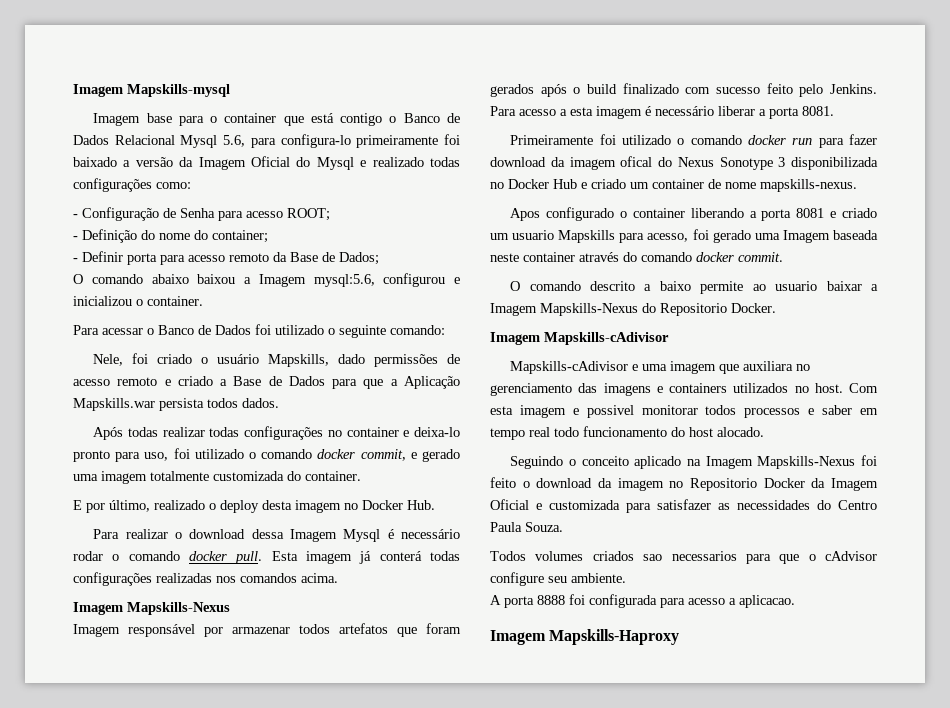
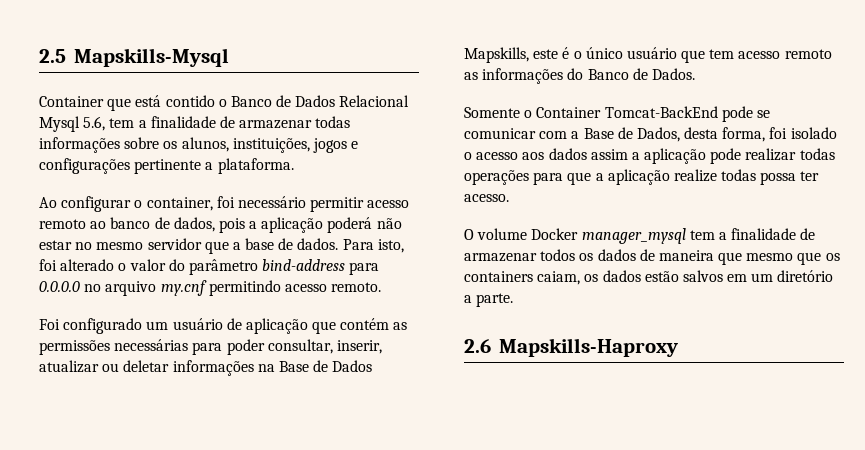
- Imagem Mapskills-mysql
- Imagem base para o container que está contigo o Banco de Dados Relacional Mysql 5.6, para configura-lo primeiramente foi baixado a versão da Imagem Oficial do Mysql e realizado todas configurações como:
- - Configuração de Senha para acesso ROOT;
- - Definição do nome do container;
- - Definir porta para acesso remoto da Base de Dados;
- O comando abaixo baixou a Imagem mysql:5.6, configurou e inicializou o container.
- Para acessar o Banco de Dados foi utilizado o seguinte comando:
- Nele, foi criado o usuário Mapskills, dado permissões de acesso remoto e criado a Base de Dados para que a Aplicação Mapskills.war persista todos dados.
- Após todas realizar todas configurações no container e deixa-lo pronto para uso, foi utilizado o comando docker commit, e gerado uma imagem totalmente customizada do container.
- E por último, realizado o deploy desta imagem no Docker Hub.
- Para realizar o download dessa Imagem Mysql é necessário rodar o comando docker pull. Esta imagem já conterá todas configurações realizadas nos comandos acima.
- Imagem Mapskills-Nexus
- Imagem responsável por armazenar todos artefatos que foram gerados após o build finalizado com sucesso feito pelo Jenkins. Para acesso a esta imagem é necessário liberar a porta 8081.
- Primeiramente foi utilizado o comando docker run para fazer download da imagem ofical do Nexus Sonotype 3 disponibilizada no Docker Hub e criado um container de nome mapskills-nexus.
- Apos configurado o container liberando a porta 8081 e criado um usuario Mapskills para acesso, foi gerado uma Imagem baseada neste container através do comando docker commit.
- O comando descrito a baixo permite ao usuario baixar a Imagem Mapskills-Nexus do Repositorio Docker.
- Imagem Mapskills-cAdivisor
- Mapskills-cAdivisor e uma imagem que auxiliara no gerenciamento das imagens e containers utilizados no host. Com esta imagem e possivel monitorar todos processos e saber em tempo real todo funcionamento do host alocado.
- Seguindo o conceito aplicado na Imagem Mapskills-Nexus foi feito o download da imagem no Repositorio Docker da Imagem Oficial e customizada para satisfazer as necessidades do Centro Paula Souza.
- Todos volumes criados sao necessarios para que o cAdvisor configure seu ambiente.
- A porta 8888 foi configurada para acesso a aplicacao.
- Imagem Mapskills-Haproxy
+ 2.5 Mapskills-Mysql
+ Container que está contido o Banco de Dados Relacional Mysql 5.6, tem a finalidade de armazenar todas informações sobre os alunos, instituições, jogos e configurações pertinente a plataforma.
+ Ao configurar o container, foi necessário permitir acesso remoto ao banco de dados, pois a aplicação poderá não estar no mesmo servidor que a base de dados. Para isto, foi alterado o valor do parâmetro bind-address para 0.0.0.0 no arquivo my.cnf permitindo acesso remoto.
+ Foi configurado um usuário de aplicação que contém as permissões necessárias para poder consultar, inserir, atualizar ou deletar informações na Base de Dados Mapskills, este é o único usuário que tem acesso remoto as informações do Banco de Dados.
+ Somente o Container Tomcat-BackEnd pode se comunicar com a Base de Dados, desta forma, foi isolado o acesso aos dados assim a aplicação pode realizar todas operações para que a aplicação realize todas possa ter acesso.
+ O volume Docker manager_mysql tem a finalidade de armazenar todos os dados de maneira que mesmo que os containers caiam, os dados estão salvos em um diretório a parte.
+ 2.6 Mapskills-Haproxy

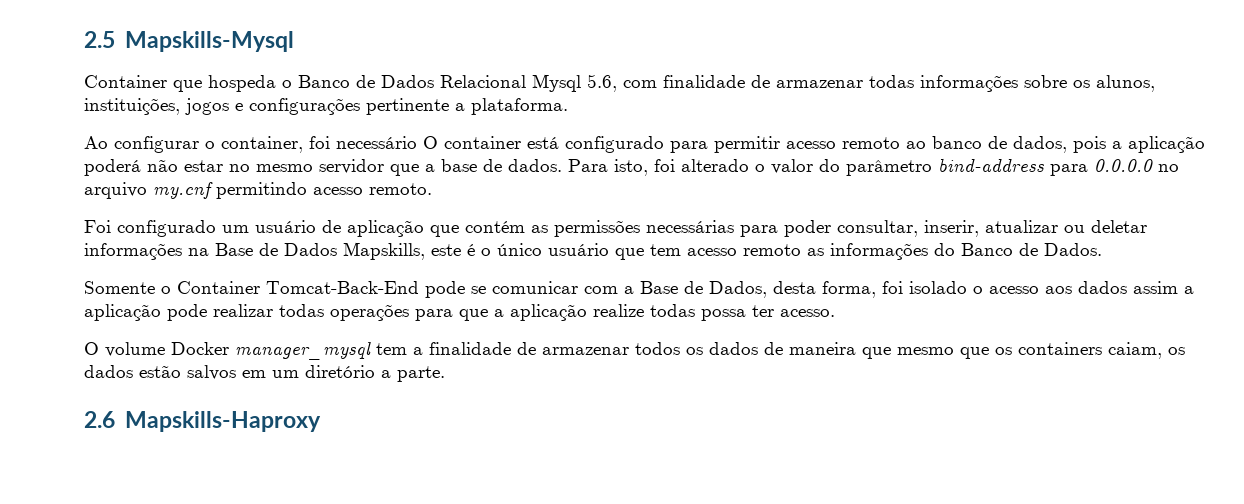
- Container que está contido o Banco de Dados Relacional Mysql 5.6, tem a finalidade de armazenar todas informações sobre os alunos, instituições, jogos e configurações pertinente a plataforma.
+ Container que hospeda o Banco de Dados Relacional Mysql 5.6, com finalidade de armazenar todas informações sobre os alunos, instituições, jogos e configurações pertinente a plataforma.
- Ao configurar o container, foi necessário permitir acesso remoto ao banco de dados, pois a aplicação poderá não estar no mesmo servidor que a base de dados.
+ Ao configurar o container, foi necessário O container está configurado para permitir acesso remoto ao banco de dados, pois a aplicação poderá não estar no mesmo servidor que a base de dados.
- Somente o Container Tomcat-BackEnd pode se comunicar com a Base de Dados, desta forma, foi isolado o acesso aos dados assim a aplicação pode realizar todas operações para que a aplicação realize todas possa ter acesso.
+ Somente o Container Tomcat-Back-End pode se comunicar com a Base de Dados, desta forma, foi isolado o acesso aos dados assim a aplicação pode realizar todas operações para que a aplicação realize todas possa ter acesso.

